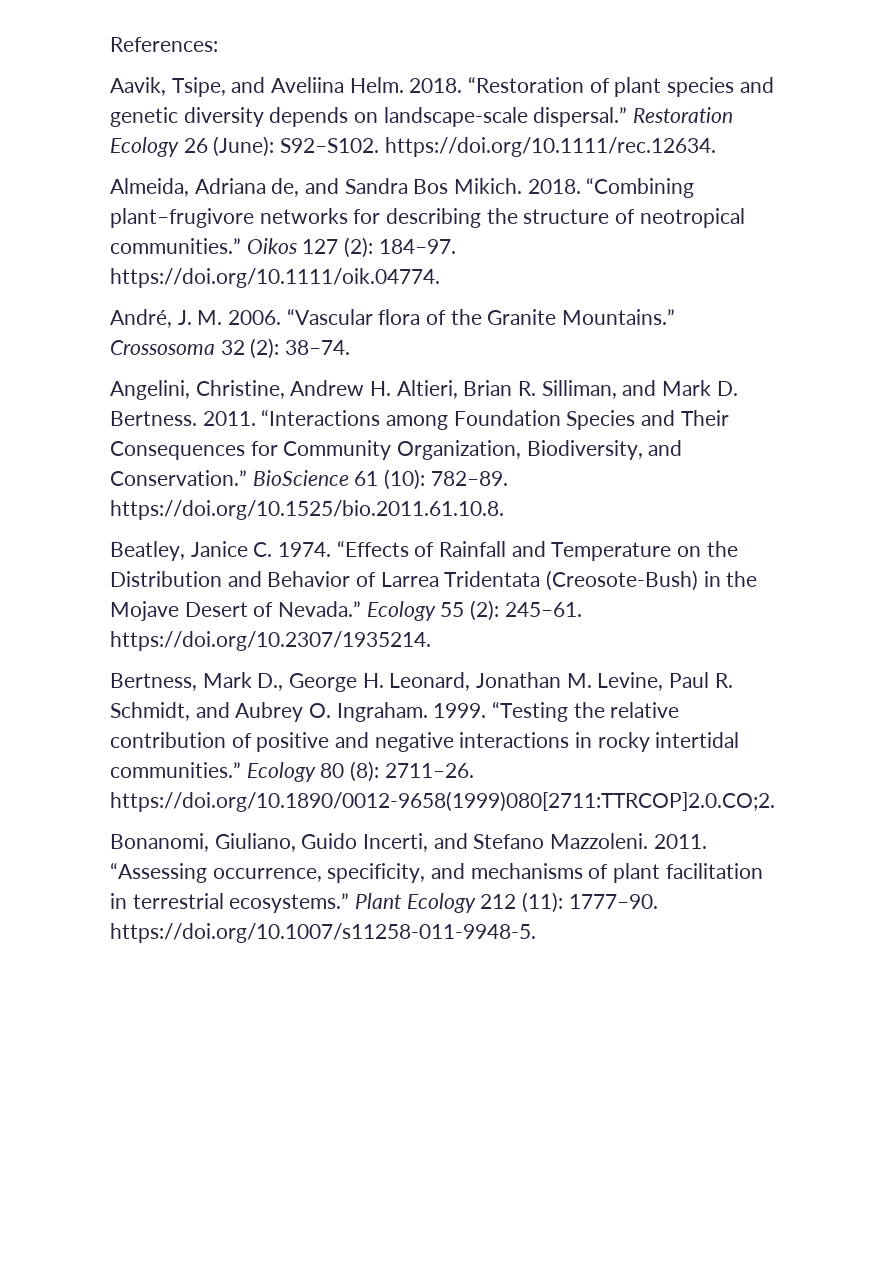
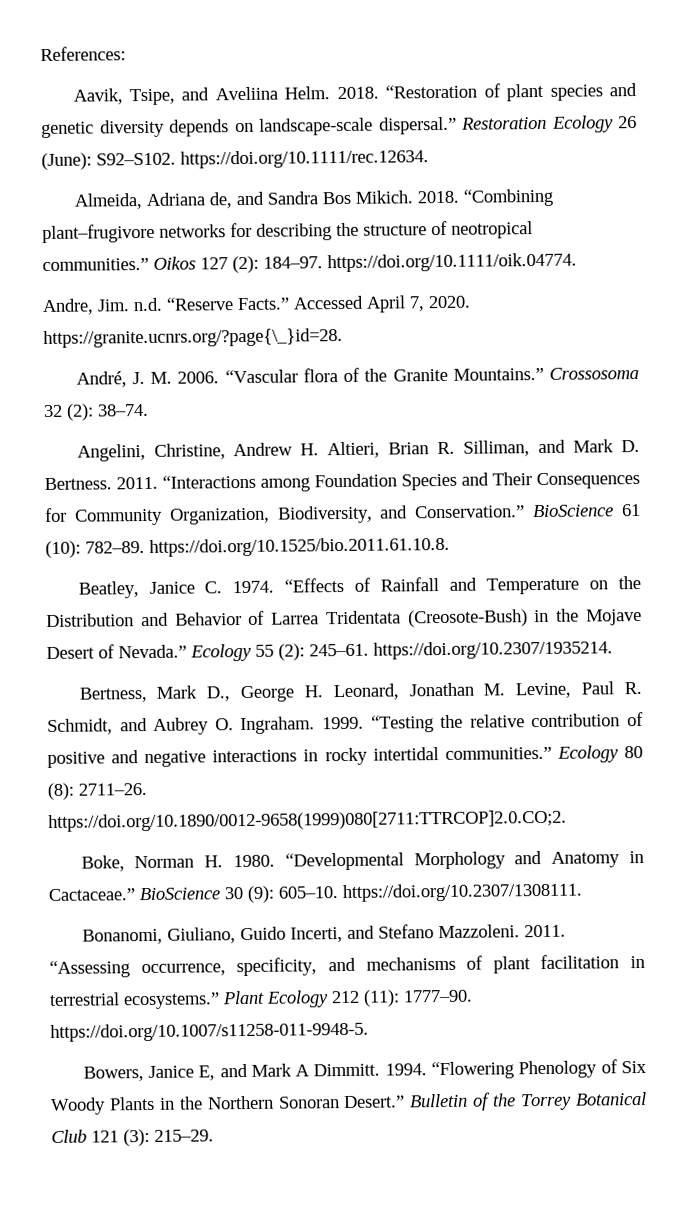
+ Andre, Jim. n.d. “Reserve Facts.” Accessed April 7, 2020. https://granite.ucnrs.org/?page{\_}id=28.
+ Boke, Norman H. 1980. “Developmental Morphology and Anatomy in Cactaceae.” BioScience 30 (9): 605–10. https://doi.org/10.2307/1308111.
+ Bowers, Janice E, and Mark A Dimmitt. 1994. “Flowering Phenology of Six Woody Plants in the Northern Sonoran Desert.” Bulletin of the Torrey Botanical Club 121 (3): 215–29.

